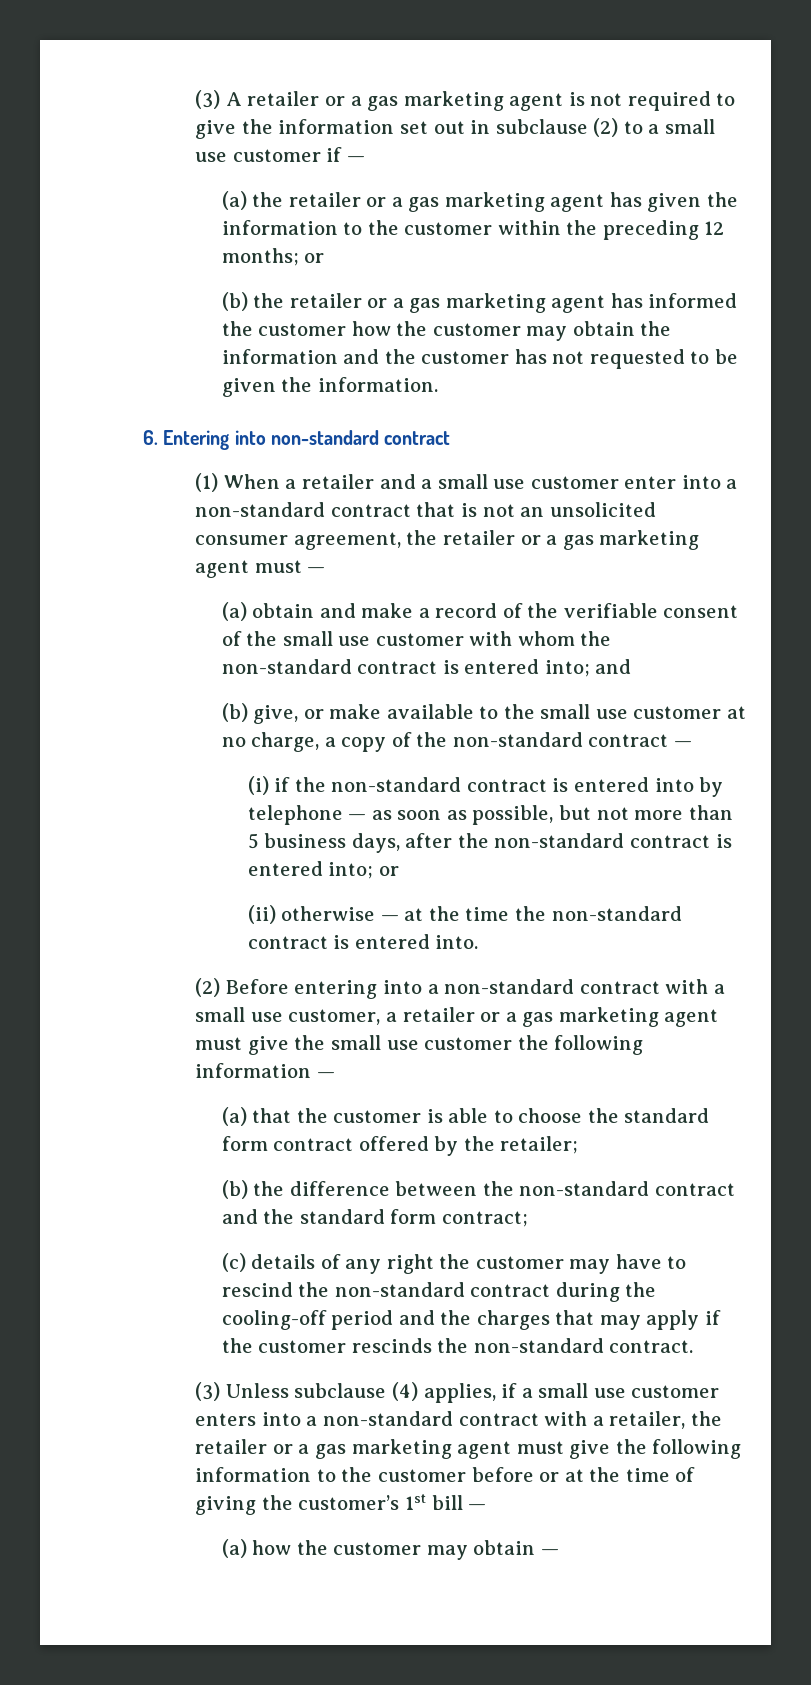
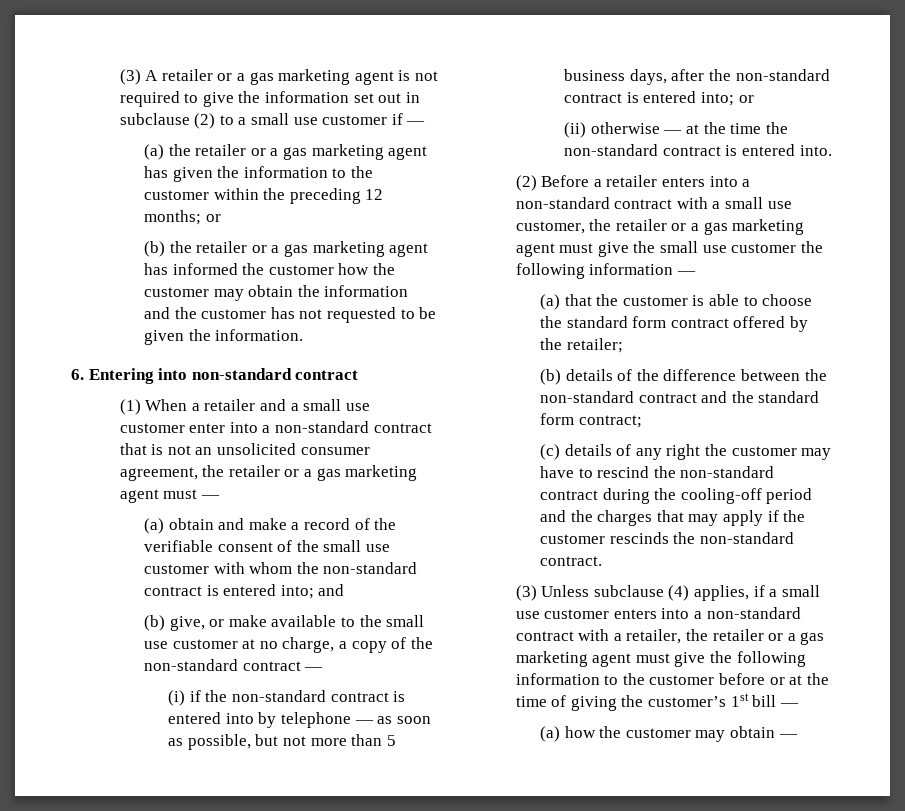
- (2) Before entering into a non-standard contract with a small use customer, a retailer or a gas marketing agent must give the small use customer the following information —
+ (2) Before a retailer enters into a non-standard contract with a small use customer, the retailer or a gas marketing agent must give the small use customer the following information —
- (b) the difference between the non-standard contract and the standard form contract;
+ (b) details of the difference between the non-standard contract and the standard form contract;

